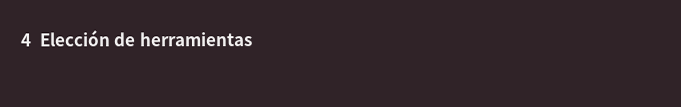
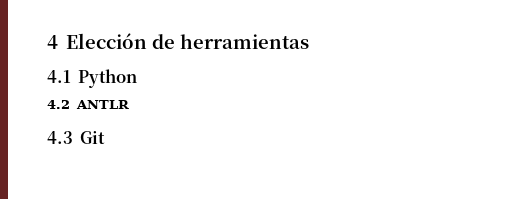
+ 4.1 Python
+ 4.2 ANTLR
+ 4.3 Git

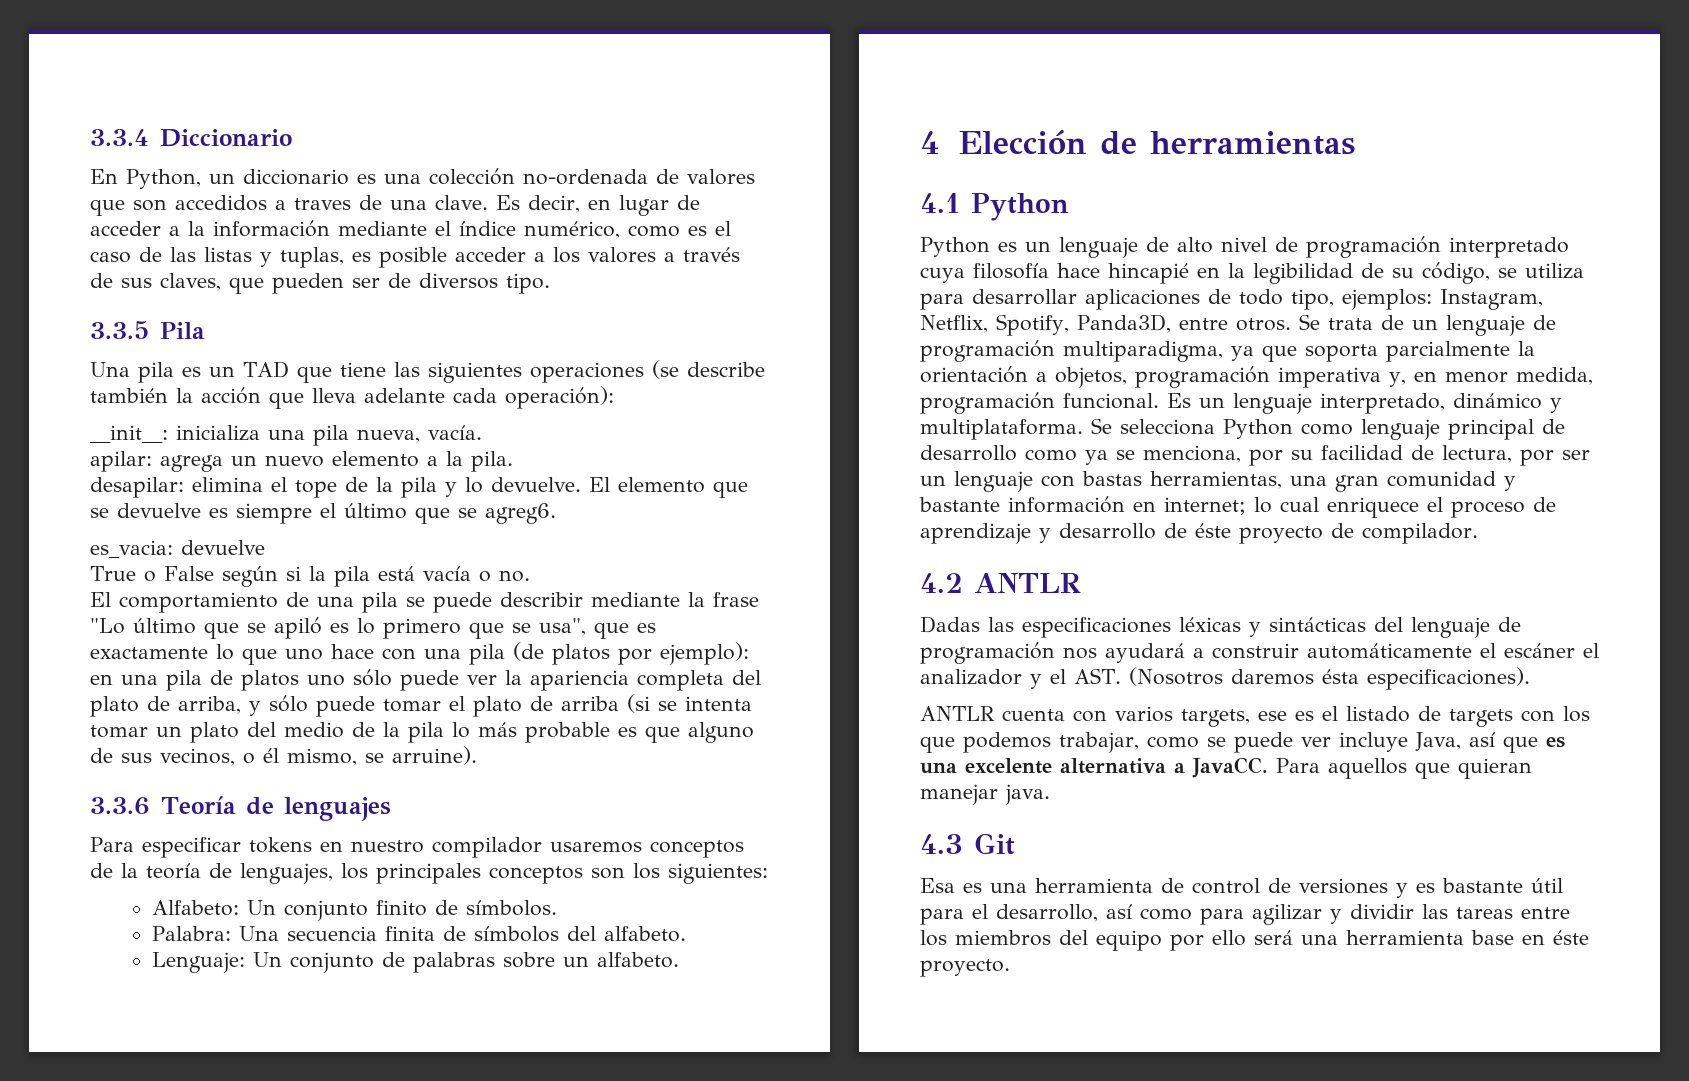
+ 3.3.4 Diccionario
+ En Python, un diccionario es una colección no-ordenada de valores que son accedidos a traves de una clave. Es decir, en lugar de acceder a la información mediante el índice numérico, como es el caso de las listas y tuplas, es posible acceder a los valores a través de sus claves, que pueden ser de diversos tipo.
+ 3.3.5 Pila
+ Una pila es un TAD que tiene las siguientes operaciones (se describe también la acción que lleva adelante cada operación):
+ __init__: inicializa una pila nueva, vacía.
+ apilar: agrega un nuevo elemento a la pila.
+ desapilar: elimina el tope de la pila y lo devuelve. El elemento que se devuelve es siempre el último que se agreg6.
+ es_vacia: devuelve
+ True o False según si la pila está vacía o no.
+ El comportamiento de una pila se puede describir mediante la frase "Lo último que se apiló es lo primero que se usa", que es exactamente lo que uno hace con una pila (de platos por ejemplo): en una pila de platos uno sólo puede ver la apariencia completa del plato de arriba, y sólo puede tomar el plato de arriba (si se intenta tomar un plato del medio de la pila lo más probable es que alguno de sus vecinos, o él mismo, se arruine).
+ 3.3.6 Teoría de lenguajes
+ Para especificar tokens en nuestro compilador usaremos conceptos de la teoría de lenguajes, los principales conceptos son los siguientes:
+ Alfabeto: Un conjunto finito de símbolos.
+ Palabra: Una secuencia finita de símbolos del alfabeto.
+ Lenguaje: Un conjunto de palabras sobre un alfabeto.
+ Python es un lenguaje de alto nivel de programación interpretado cuya filosofía hace hincapié en la legibilidad de su código, se utiliza para desarrollar aplicaciones de todo tipo, ejemplos: Instagram, Netflix, Spotify, Panda3D, entre otros. Se trata de un lenguaje de programación multiparadigma, ya que soporta parcialmente la orientación a objetos, programación imperativa y, en menor medida, programación funcional. Es un lenguaje interpretado, dinámico y multiplataforma. Se selecciona Python como lenguaje principal de desarrollo como ya se menciona, por su facilidad de lectura, por ser un lenguaje con bastas herramientas, una gran comunidad y bastante información en internet; lo cual enriquece el proceso de aprendizaje y desarrollo de éste proyecto de compilador.
  4.2 ANTLR
+ Dadas las especificaciones léxicas y sintácticas del lenguaje de programación nos ayudará a construir automáticamente el escáner el analizador y el AST. (Nosotros daremos ésta especificaciones).
+ ANTLR cuenta con varios targets, ese es el listado de targets con los que podemos trabajar, como se puede ver incluye Java, así que es una excelente alternativa a JavaCC. Para aquellos que quieran manejar java.
  4.3 Git
+ Esa es una herramienta de control de versiones y es bastante útil para el desarrollo, así como para agilizar y dividir las tareas entre los miembros del equipo por ello será una herramienta base en éste proyecto.

